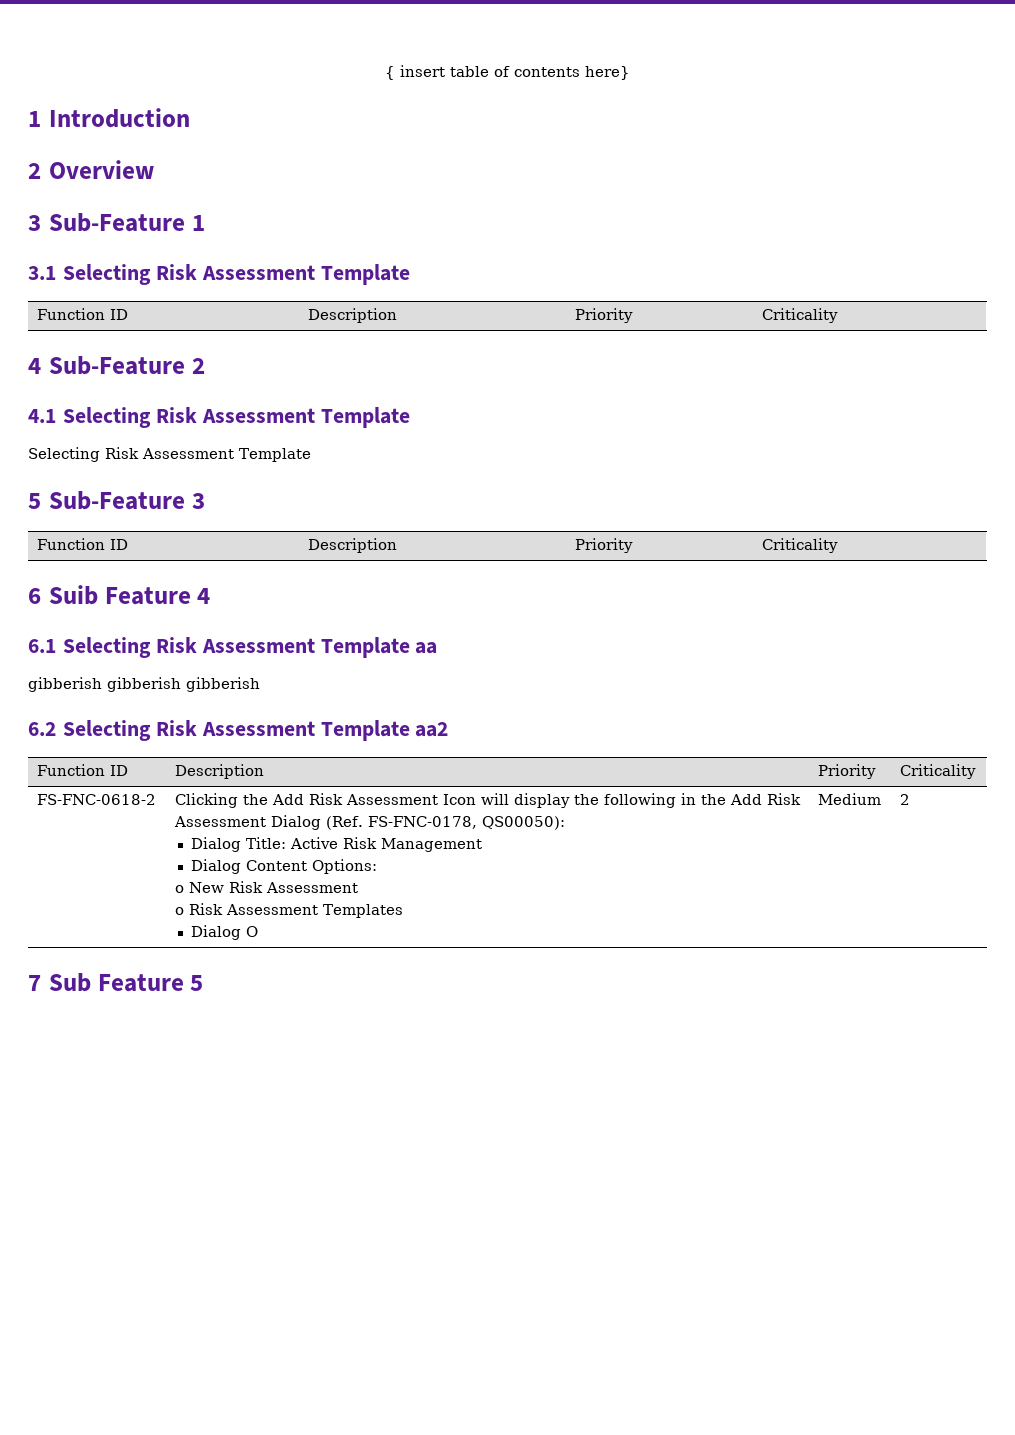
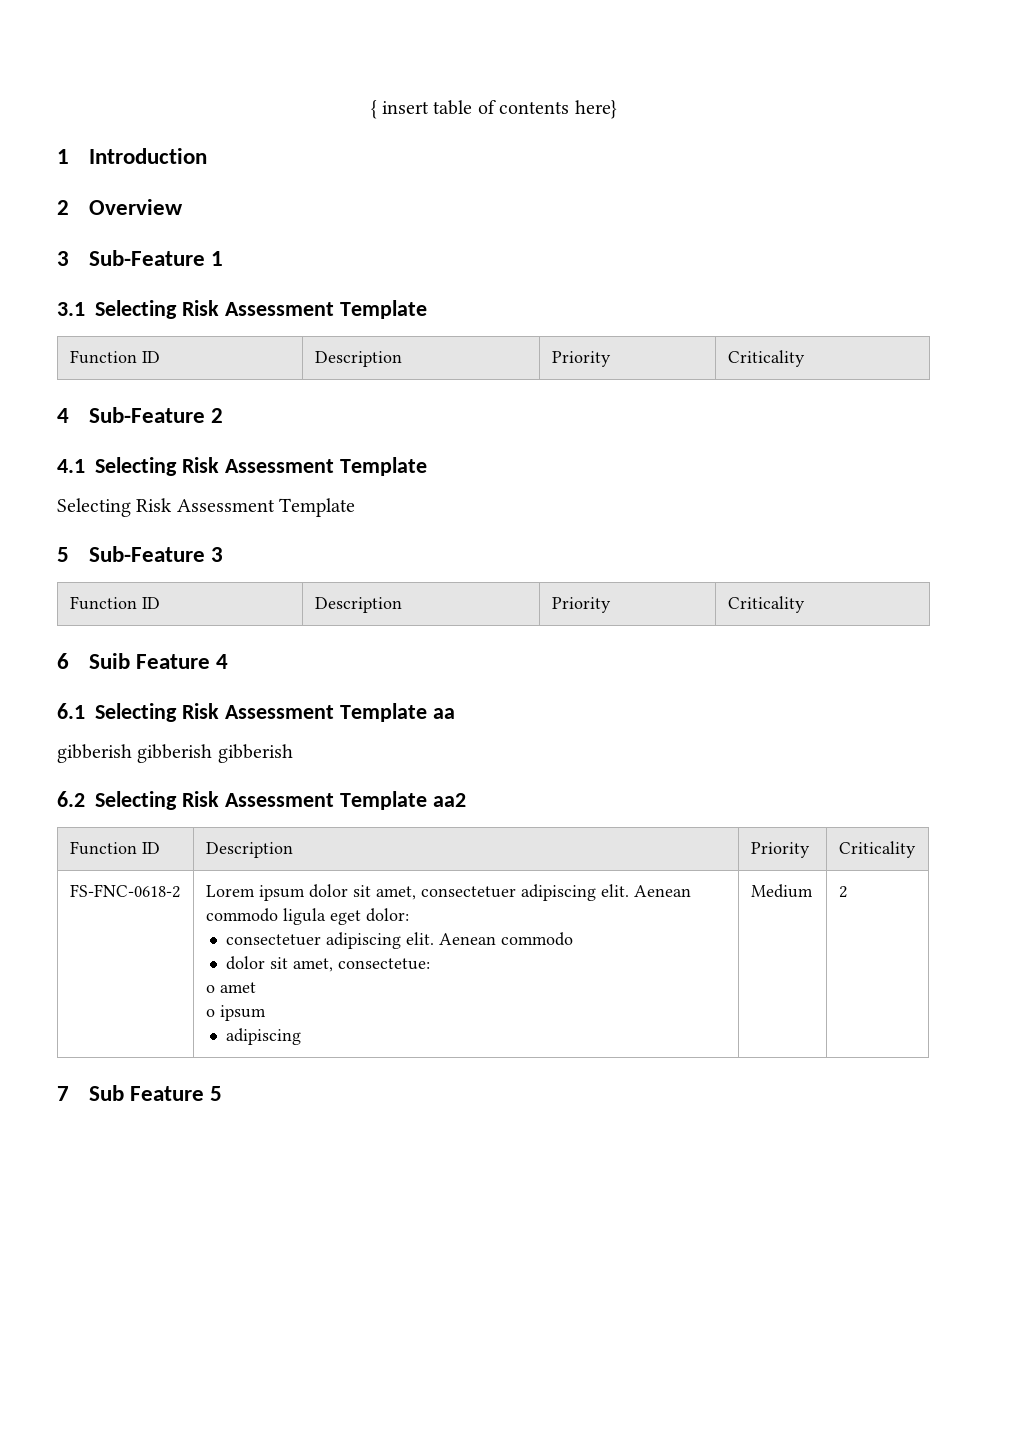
- FS-FNC-0618-2 | Clicking the Add Risk Assessment Icon will display the following in the Add Risk Assessment Dialog (Ref. FS-FNC-0178, QS00050):
- Dialog Title: Active Risk Management
- Dialog Content Options:
- o New Risk Assessment
- o Risk Assessment Templates
- Dialog O | Medium | 2
+ FS-FNC-0618-2 | Lorem ipsum dolor sit amet, consectetuer adipiscing elit. Aenean commodo ligula eget dolor:
+ consectetuer adipiscing elit. Aenean commodo
+ dolor sit amet, consectetue:
+ o amet
+ o ipsum
+ adipiscing | Medium | 2

